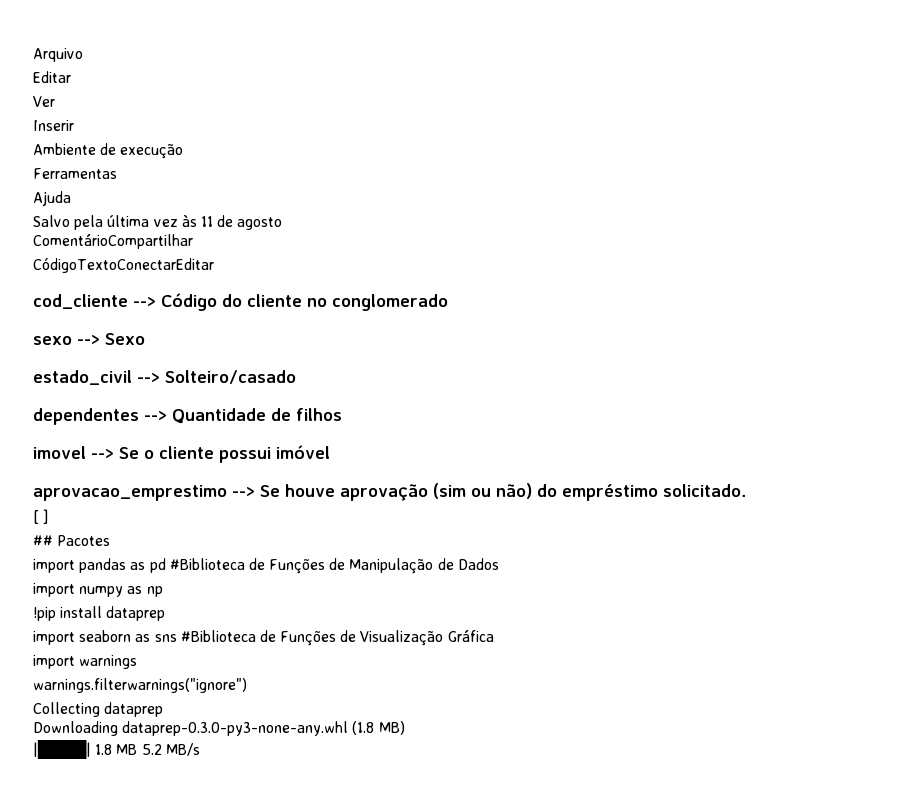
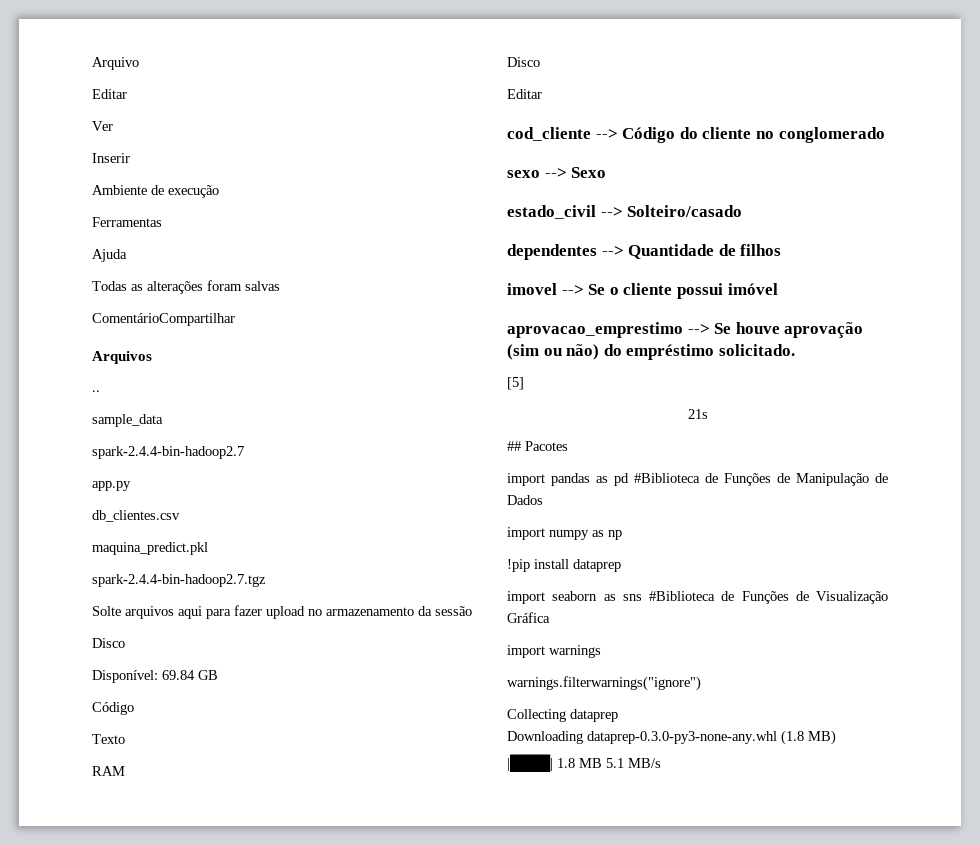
- Salvo pela última vez às 11 de agosto
+ Todas as alterações foram salvas
  ComentárioCompartilhar
- CódigoTextoConectarEditar
+ Arquivos
+ ..
+ sample_data
+ spark-2.4.4-bin-hadoop2.7
+ app.py
+ db_clientes.csv
+ maquina_predict.pkl
+ spark-2.4.4-bin-hadoop2.7.tgz
+ Solte arquivos aqui para fazer upload no armazenamento da sessão
+ Disco
+ Disponível: 69.84 GB
+ Código
+ Texto
+ RAM
+ Disco
+ Editar
- [ ]
+ [5]
+ 21s
- |████| 1.8 MB 5.2 MB/s
+ |████| 1.8 MB 5.1 MB/s

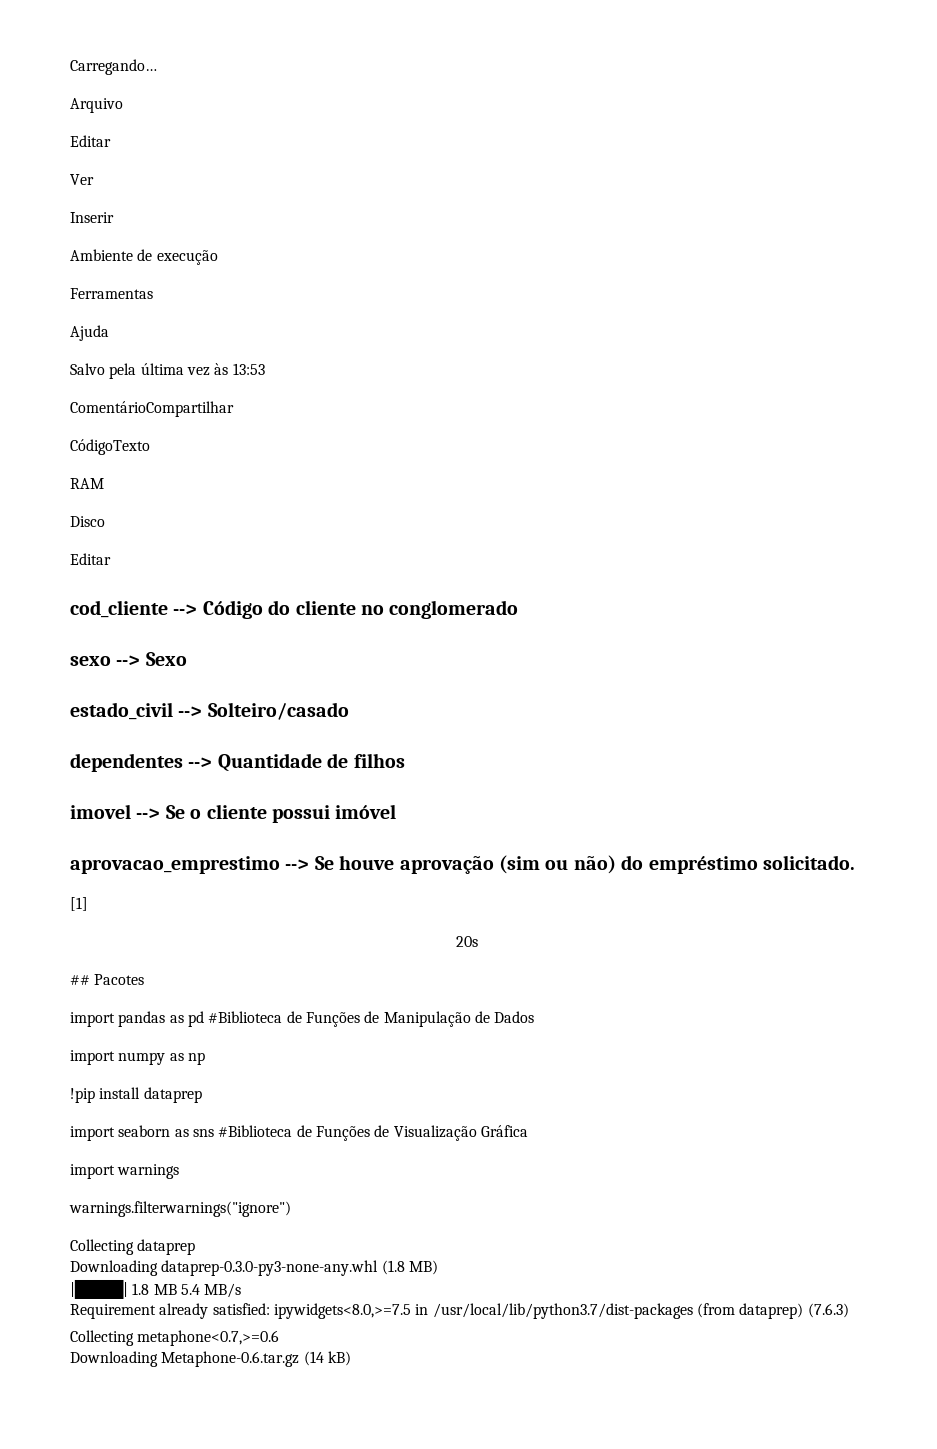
+ Carregando…
- Todas as alterações foram salvas
+ Salvo pela última vez às 13:53
  ComentárioCompartilhar
- Arquivos
- ..
- sample_data
- spark-2.4.4-bin-hadoop2.7
- app.py
- db_clientes.csv
- maquina_predict.pkl
- spark-2.4.4-bin-hadoop2.7.tgz
- Solte arquivos aqui para fazer upload no armazenamento da sessão
- Disco
- Disponível: 69.84 GB
- Código
- Texto
+ CódigoTexto
- [5]
- 21s
+ [1]
+ 20s
- |████| 1.8 MB 5.1 MB/s
+ |████| 1.8 MB 5.4 MB/s
+ Requirement already satisfied: ipywidgets<8.0,>=7.5 in /usr/local/lib/python3.7/dist-packages (from dataprep) (7.6.3)
+ Collecting metaphone<0.7,>=0.6
+ Downloading Metaphone-0.6.tar.gz (14 kB)

